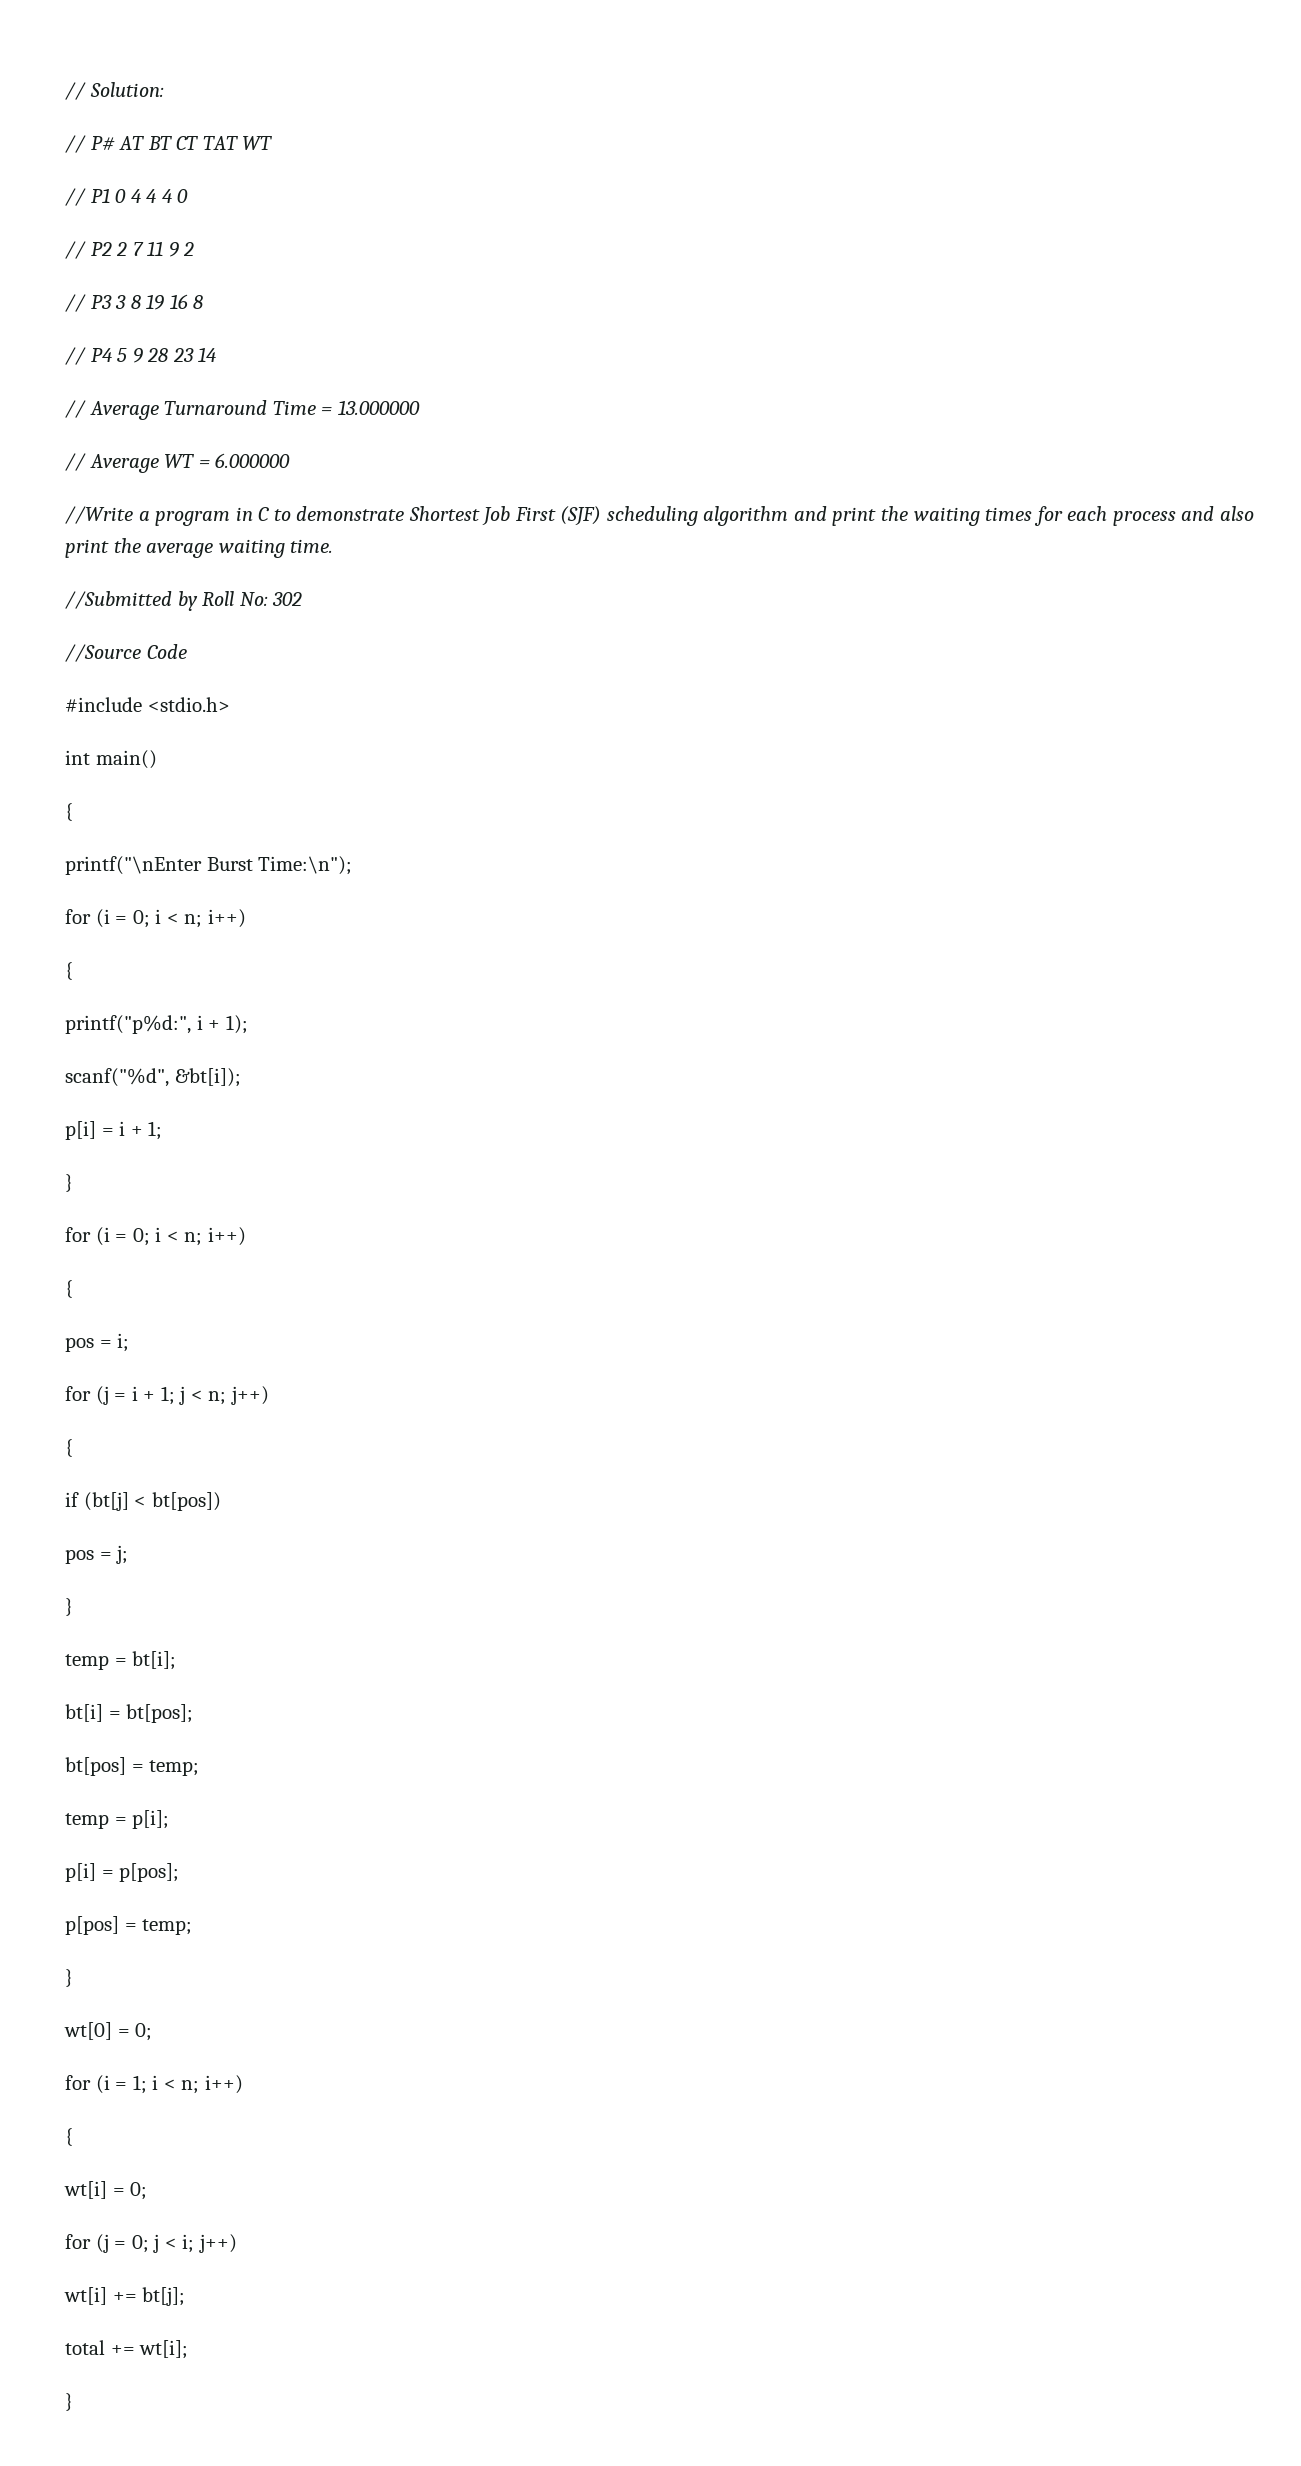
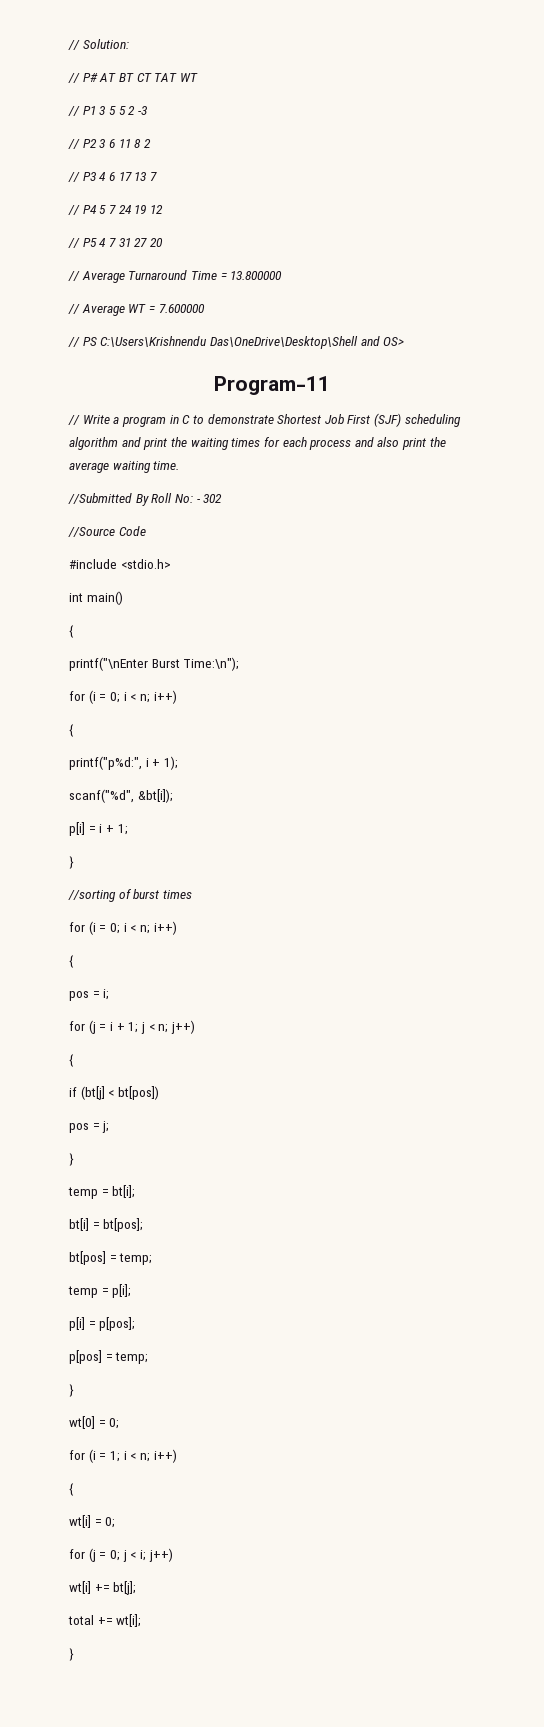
- // P1 0 4 4 4 0
- // P2 2 7 11 9 2
- // P3 3 8 19 16 8
- // P4 5 9 28 23 14
+ // P1 3 5 5 2 -3
+ // P2 3 6 11 8 2
+ // P3 4 6 17 13 7
+ // P4 5 7 24 19 12
+ // P5 4 7 31 27 20
- // Average Turnaround Time = 13.000000
+ // Average Turnaround Time = 13.800000
- // Average WT = 6.000000
- //Write a program in C to demonstrate Shortest Job First (SJF) scheduling algorithm and print the waiting times for each process and also print the average waiting time.
+ // Average WT = 7.600000
+ // PS C:\Users\Krishnendu Das\OneDrive\Desktop\Shell and OS>
+ Program-11
+ // Write a program in C to demonstrate Shortest Job First (SJF) scheduling algorithm and print the waiting times for each process and also print the average waiting time.
- //Submitted by Roll No: 302
+ //Submitted By Roll No: - 302
+ //sorting of burst times

